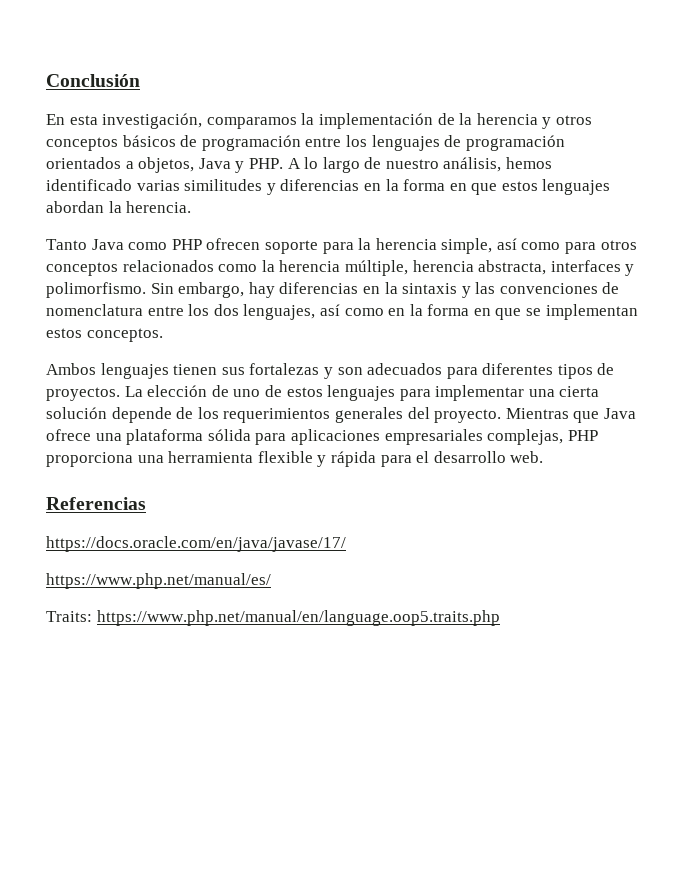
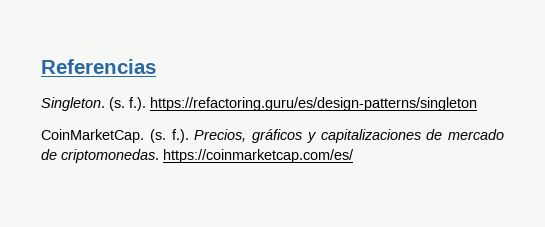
- Conclusión
- En esta investigación, comparamos la implementación de la herencia y otros conceptos básicos de programación entre los lenguajes de programación orientados a objetos, Java y PHP. A lo largo de nuestro análisis, hemos identificado varias similitudes y diferencias en la forma en que estos lenguajes abordan la herencia.
- Tanto Java como PHP ofrecen soporte para la herencia simple, así como para otros conceptos relacionados como la herencia múltiple, herencia abstracta, interfaces y polimorfismo. Sin embargo, hay diferencias en la sintaxis y las convenciones de nomenclatura entre los dos lenguajes, así como en la forma en que se implementan estos conceptos.
- Ambos lenguajes tienen sus fortalezas y son adecuados para diferentes tipos de proyectos. La elección de uno de estos lenguajes para implementar una cierta solución depende de los requerimientos generales del proyecto. Mientras que Java ofrece una plataforma sólida para aplicaciones empresariales complejas, PHP proporciona una herramienta flexible y rápida para el desarrollo web.
  Referencias
- https://docs.oracle.com/en/java/javase/17/
- https://www.php.net/manual/es/
- Traits: https://www.php.net/manual/en/language.oop5.traits.php
+ Singleton. (s. f.). https://refactoring.guru/es/design-patterns/singleton
+ CoinMarketCap. (s. f.). Precios, gráficos y capitalizaciones de mercado de criptomonedas. https://coinmarketcap.com/es/

